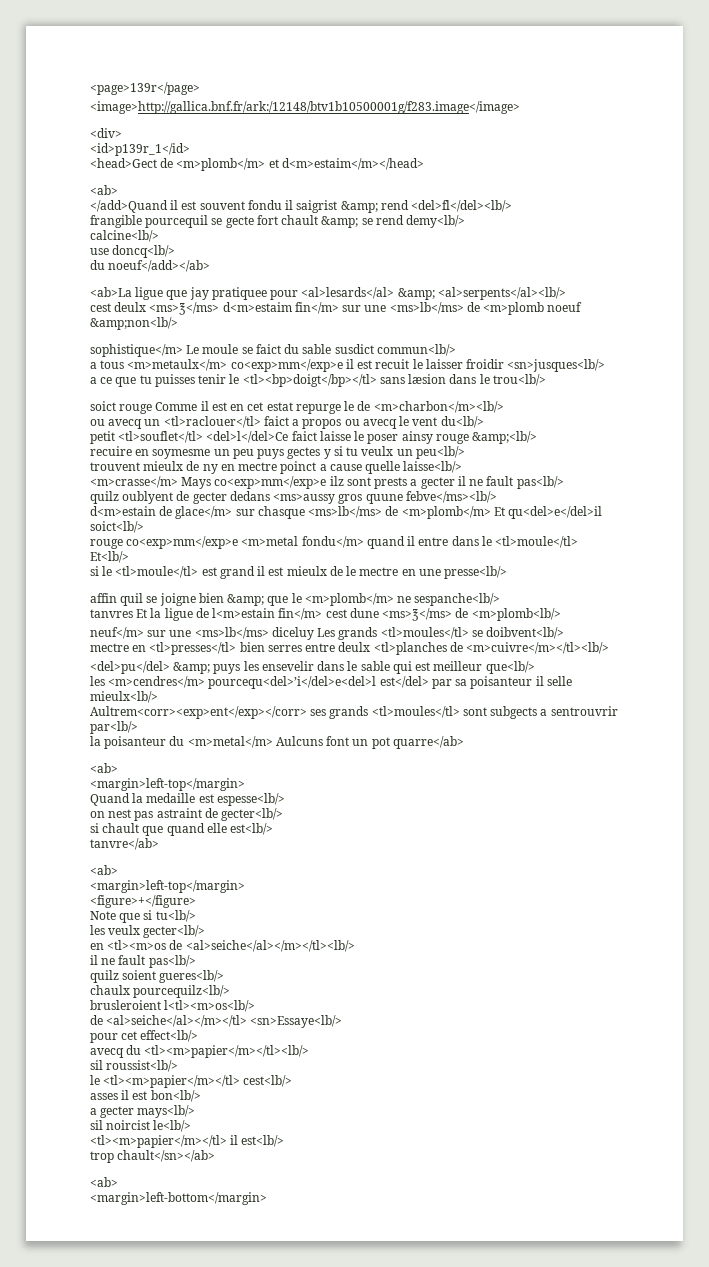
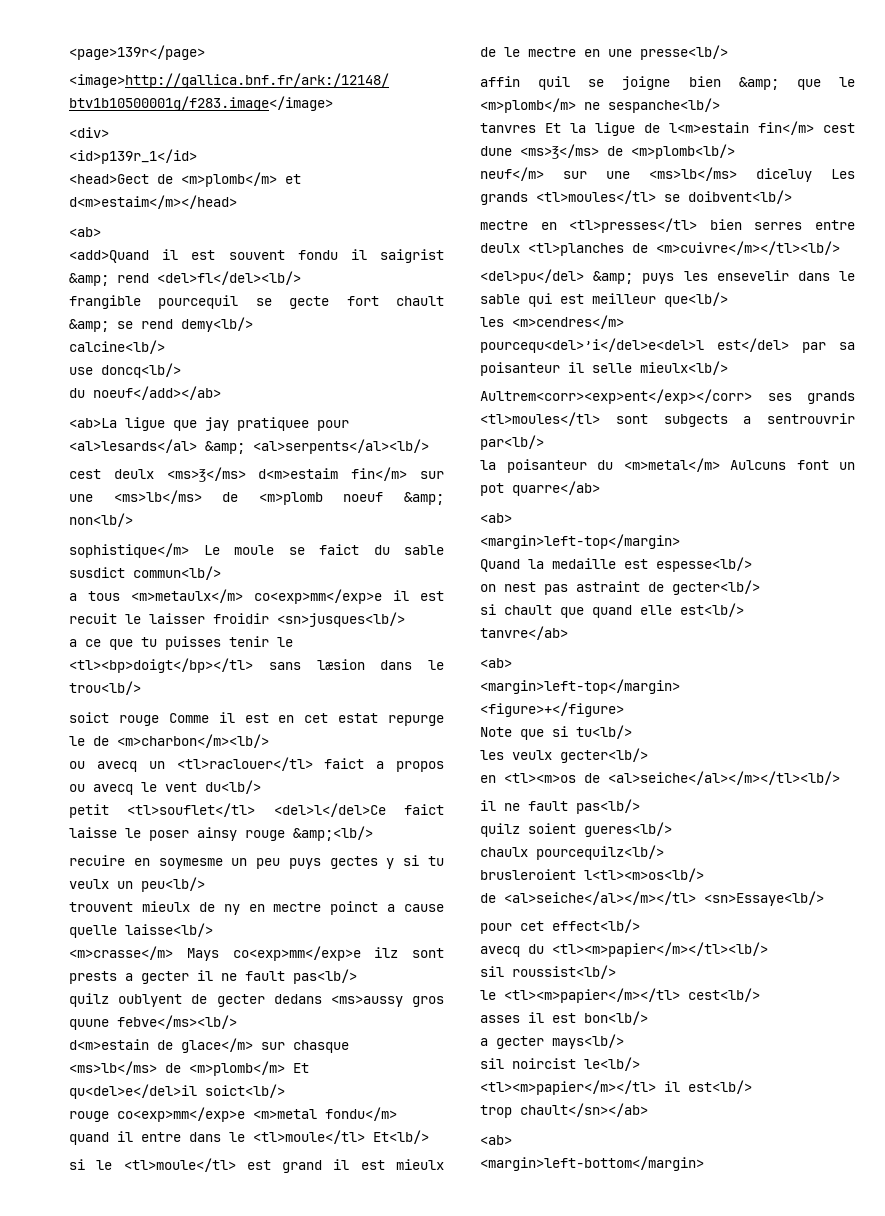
- </add>Quand il est souvent fondu il saigrist &amp; rend <del>fl</del><lb/>
+ <add>Quand il est souvent fondu il saigrist &amp; rend <del>fl</del><lb/>
- cest deulx <ms>℥</ms> d<m>estaim fin</m> sur une <ms>lb</ms> de <m>plomb noeuf &amp;non<lb/>
+ cest deulx <ms>℥</ms> d<m>estaim fin</m> sur une <ms>lb</ms> de <m>plomb noeuf &amp; non<lb/>

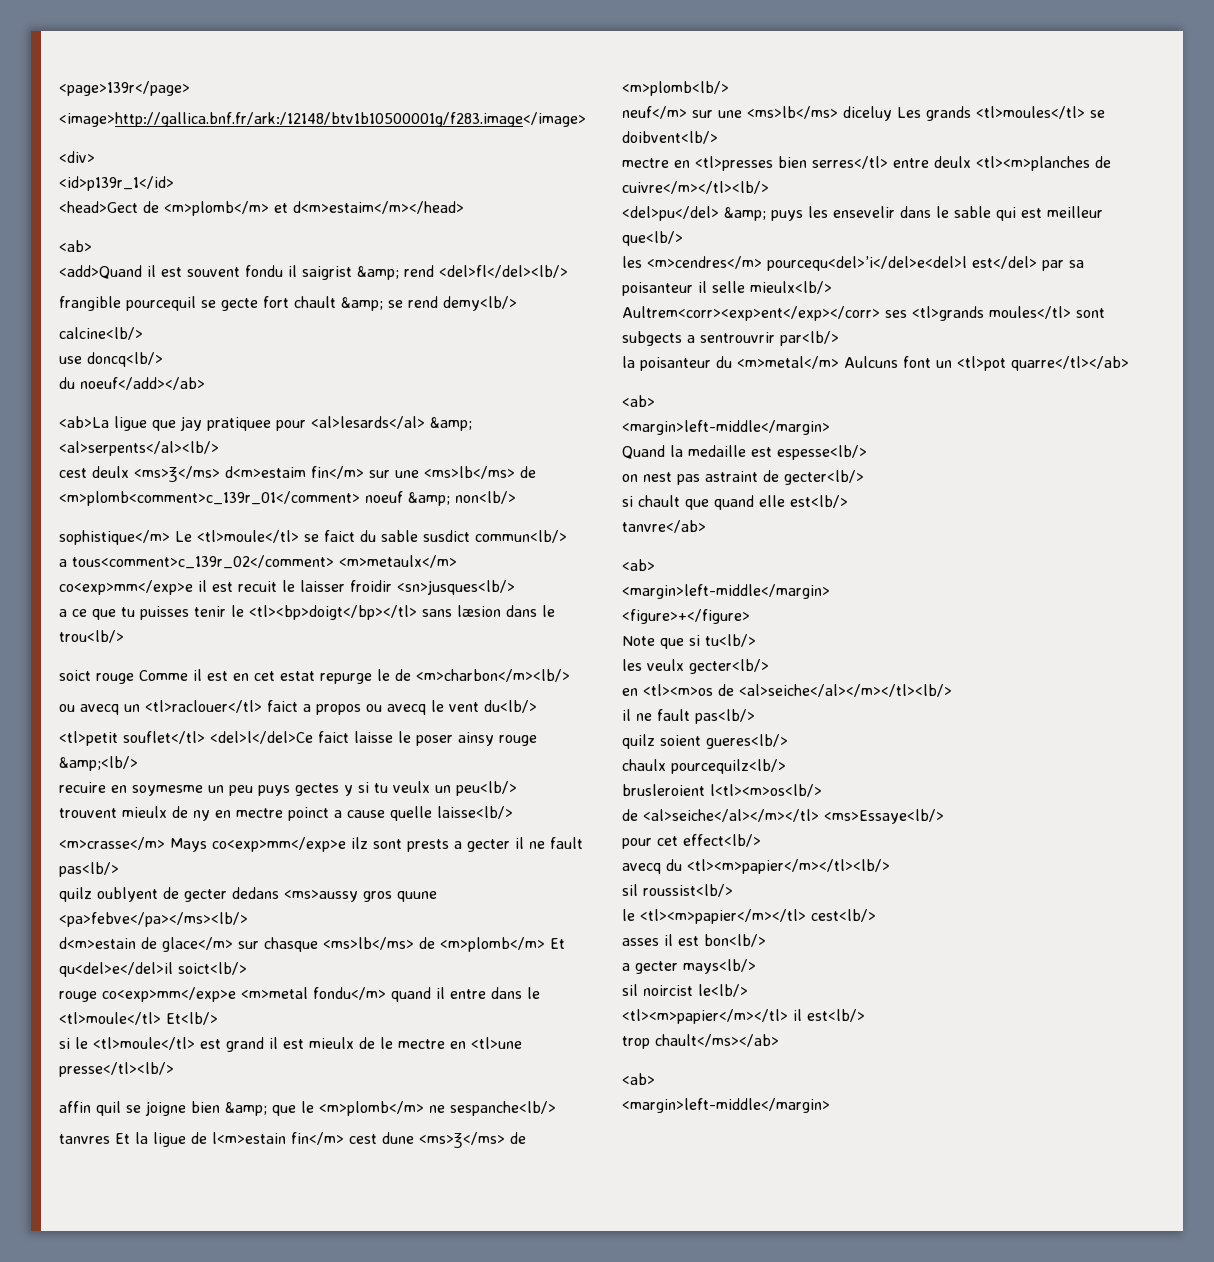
- cest deulx <ms>℥</ms> d<m>estaim fin</m> sur une <ms>lb</ms> de <m>plomb noeuf &amp; non<lb/>
+ cest deulx <ms>℥</ms> d<m>estaim fin</m> sur une <ms>lb</ms> de <m>plomb<comment>c_139r_01</comment> noeuf &amp; non<lb/>
- sophistique</m> Le moule se faict du sable susdict commun<lb/>
+ sophistique</m> Le <tl>moule</tl> se faict du sable susdict commun<lb/>
- a tous <m>metaulx</m> co<exp>mm</exp>e il est recuit le laisser froidir <sn>jusques<lb/>
+ a tous<comment>c_139r_02</comment> <m>metaulx</m> co<exp>mm</exp>e il est recuit le laisser froidir <sn>jusques<lb/>
- petit <tl>souflet</tl> <del>l</del>Ce faict laisse le poser ainsy rouge &amp;<lb/>
+ <tl>petit souflet</tl> <del>l</del>Ce faict laisse le poser ainsy rouge &amp;<lb/>
- quilz oublyent de gecter dedans <ms>aussy gros quune febve</ms><lb/>
+ quilz oublyent de gecter dedans <ms>aussy gros quune <pa>febve</pa></ms><lb/>
- si le <tl>moule</tl> est grand il est mieulx de le mectre en une presse<lb/>
+ si le <tl>moule</tl> est grand il est mieulx de le mectre en <tl>une presse</tl><lb/>
- mectre en <tl>presses</tl> bien serres entre deulx <tl>planches de <m>cuivre</m></tl><lb/>
+ mectre en <tl>presses bien serres</tl> entre deulx <tl><m>planches de cuivre</m></tl><lb/>
- Aultrem<corr><exp>ent</exp></corr> ses grands <tl>moules</tl> sont subgects a sentrouvrir par<lb/>
+ Aultrem<corr><exp>ent</exp></corr> ses <tl>grands moules</tl> sont subgects a sentrouvrir par<lb/>
- la poisanteur du <m>metal</m> Aulcuns font un pot quarre</ab>
+ la poisanteur du <m>metal</m> Aulcuns font un <tl>pot quarre</tl></ab>
  <ab>
- <margin>left-top</margin>
+ <margin>left-middle</margin>
  tanvre</ab>
  <ab>
- <margin>left-top</margin>
+ <margin>left-middle</margin>
- de <al>seiche</al></m></tl> <sn>Essaye<lb/>
+ de <al>seiche</al></m></tl> <ms>Essaye<lb/>
- trop chault</sn></ab>
+ trop chault</ms></ab>
  <ab>
- <margin>left-bottom</margin>
+ <margin>left-middle</margin>

